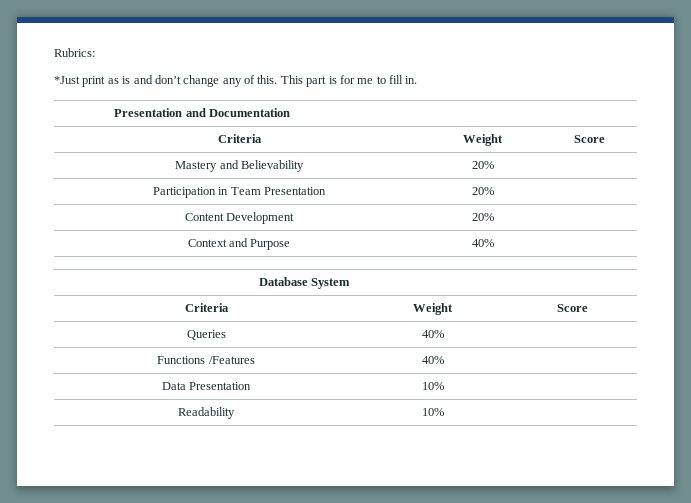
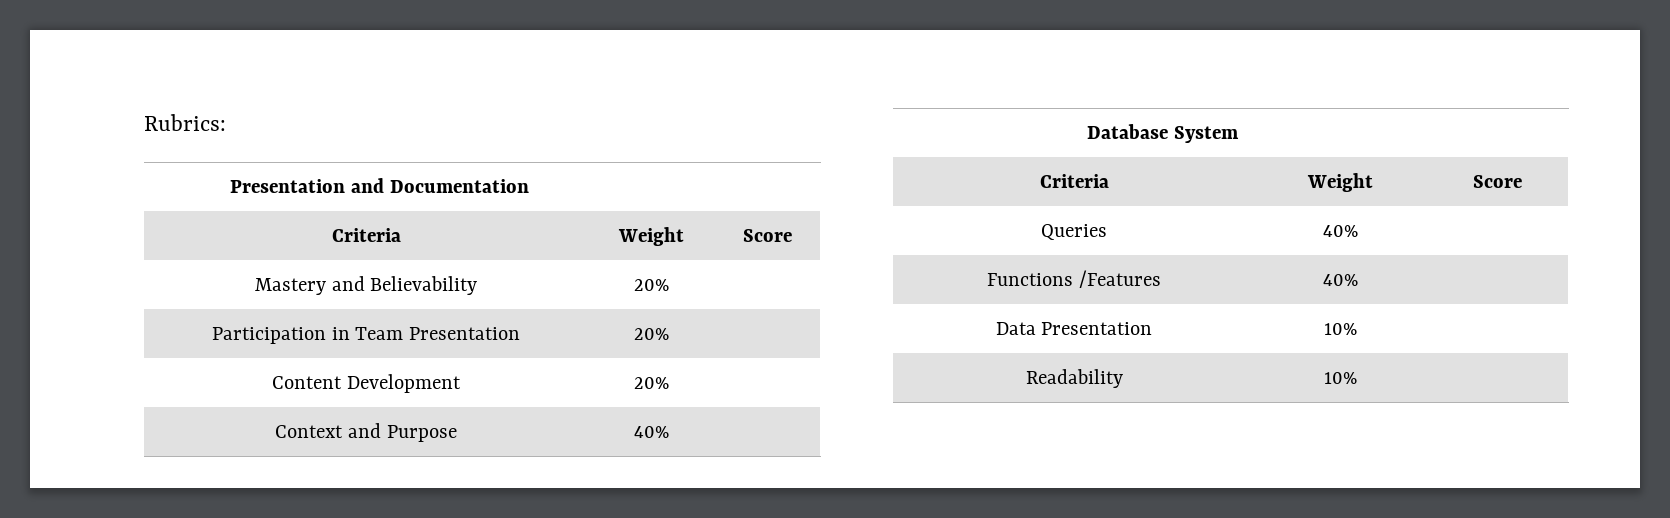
- *Just print as is and don’t change any of this. This part is for me to fill in.

